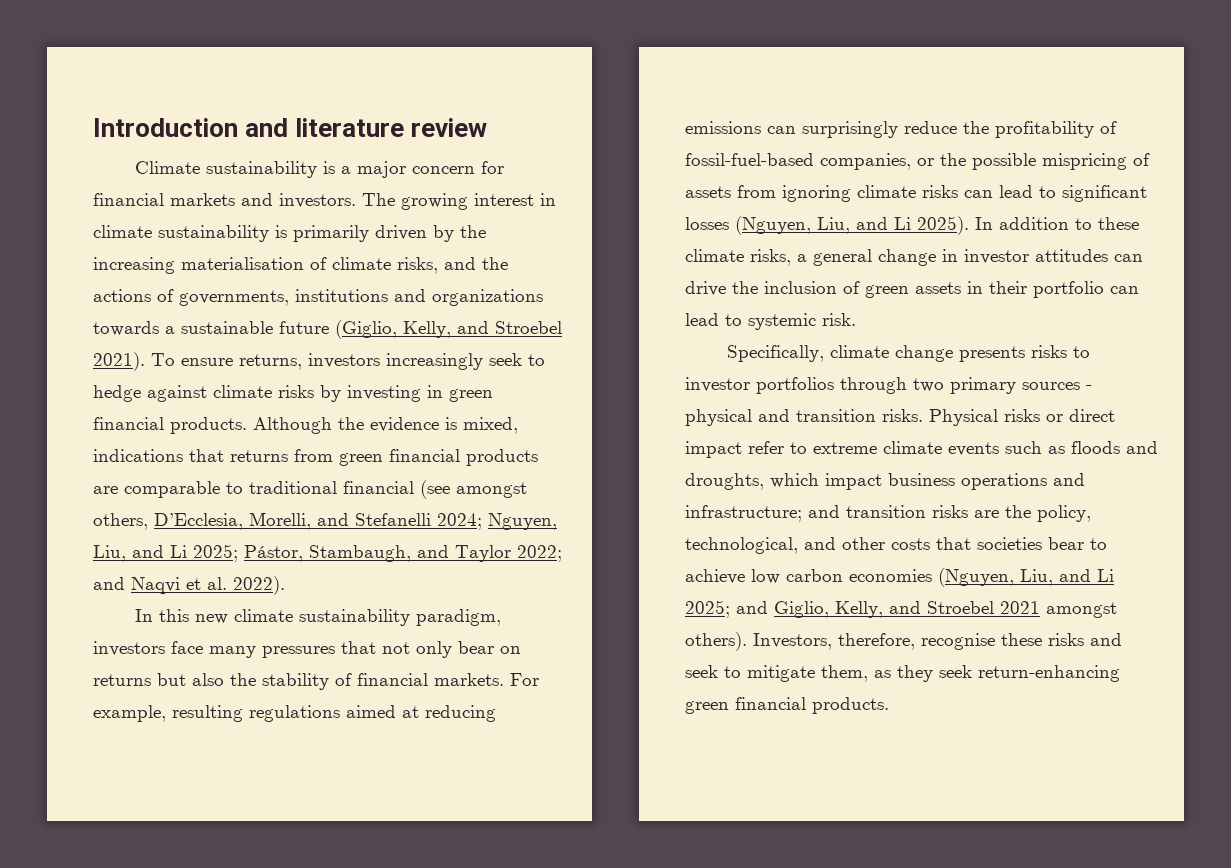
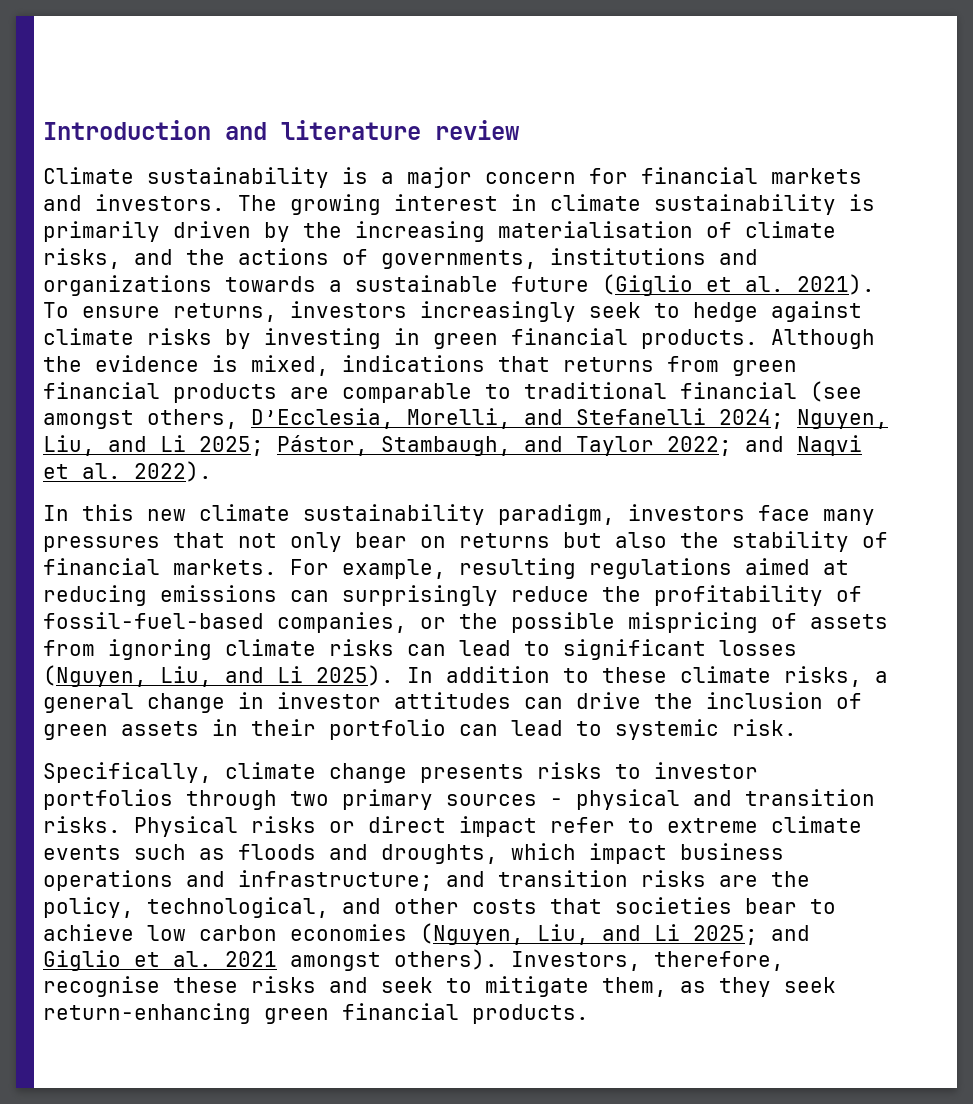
- The growing interest in climate sustainability is primarily driven by the increasing materialisation of climate risks, and the actions of governments, institutions and organizations towards a sustainable future (Giglio, Kelly, and Stroebel 2021).
+ The growing interest in climate sustainability is primarily driven by the increasing materialisation of climate risks, and the actions of governments, institutions and organizations towards a sustainable future (Giglio et al. 2021).
- Physical risks or direct impact refer to extreme climate events such as floods and droughts, which impact business operations and infrastructure; and transition risks are the policy, technological, and other costs that societies bear to achieve low carbon economies (Nguyen, Liu, and Li 2025; and Giglio, Kelly, and Stroebel 2021 amongst others).
+ Physical risks or direct impact refer to extreme climate events such as floods and droughts, which impact business operations and infrastructure; and transition risks are the policy, technological, and other costs that societies bear to achieve low carbon economies (Nguyen, Liu, and Li 2025; and Giglio et al. 2021 amongst others).

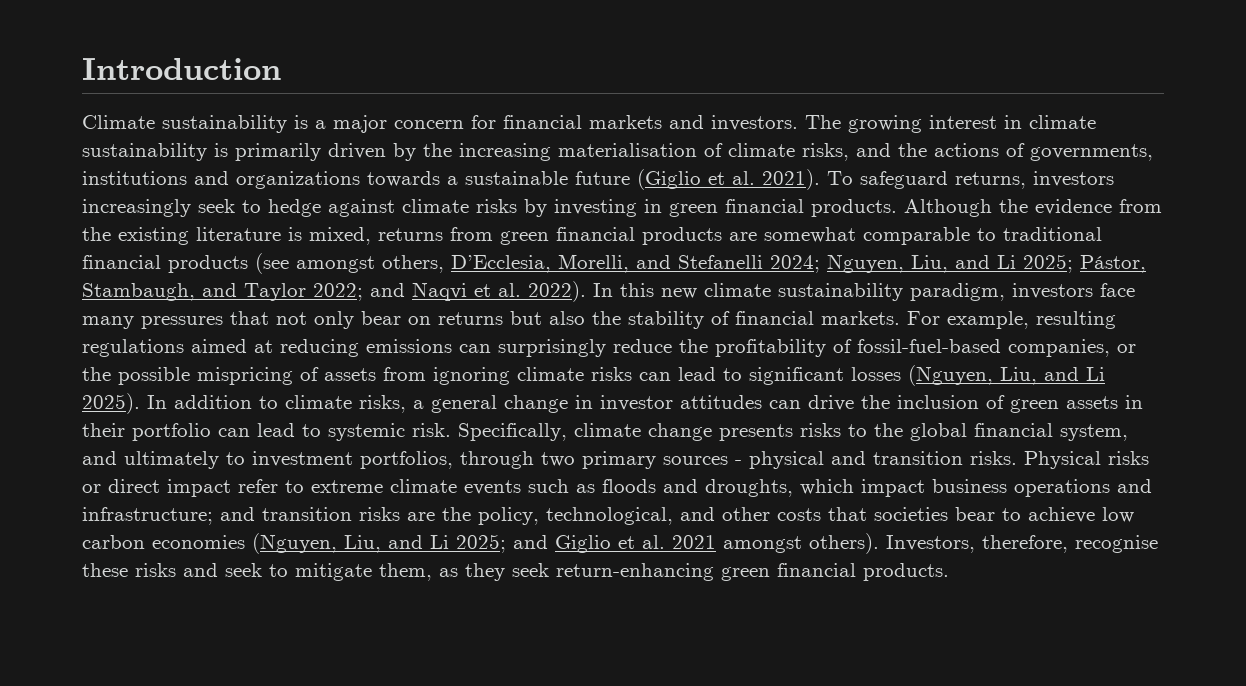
- Introduction and literature review
+ Introduction
- To ensure returns, investors increasingly seek to hedge against climate risks by investing in green financial products.
+ To safeguard returns, investors increasingly seek to hedge against climate risks by investing in green financial products.
- Although the evidence is mixed, indications that returns from green financial products are comparable to traditional financial (see amongst others, D’Ecclesia, Morelli, and Stefanelli 2024; Nguyen, Liu, and Li 2025; Pástor, Stambaugh, and Taylor 2022; and Naqvi et al. 2022).
- In this new climate sustainability paradigm, investors face many pressures that not only bear on returns but also the stability of financial markets.
+ Although the evidence from the existing literature is mixed, returns from green financial products are somewhat comparable to traditional financial products (see amongst others, D’Ecclesia, Morelli, and Stefanelli 2024; Nguyen, Liu, and Li 2025; Pástor, Stambaugh, and Taylor 2022; and Naqvi et al. 2022). In this new climate sustainability paradigm, investors face many pressures that not only bear on returns but also the stability of financial markets.
- In addition to these climate risks, a general change in investor attitudes can drive the inclusion of green assets in their portfolio can lead to systemic risk.
- Specifically, climate change presents risks to investor portfolios through two primary sources - physical and transition risks.
+ In addition to climate risks, a general change in investor attitudes can drive the inclusion of green assets in their portfolio can lead to systemic risk. Specifically, climate change presents risks to the global financial system, and ultimately to investment portfolios, through two primary sources - physical and transition risks.

